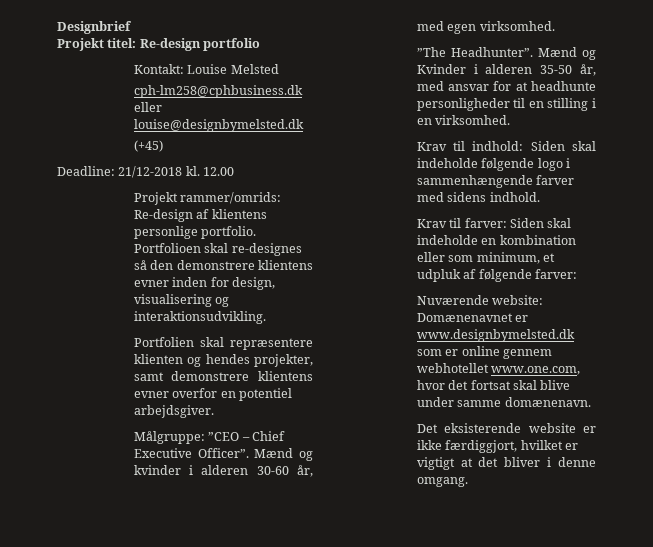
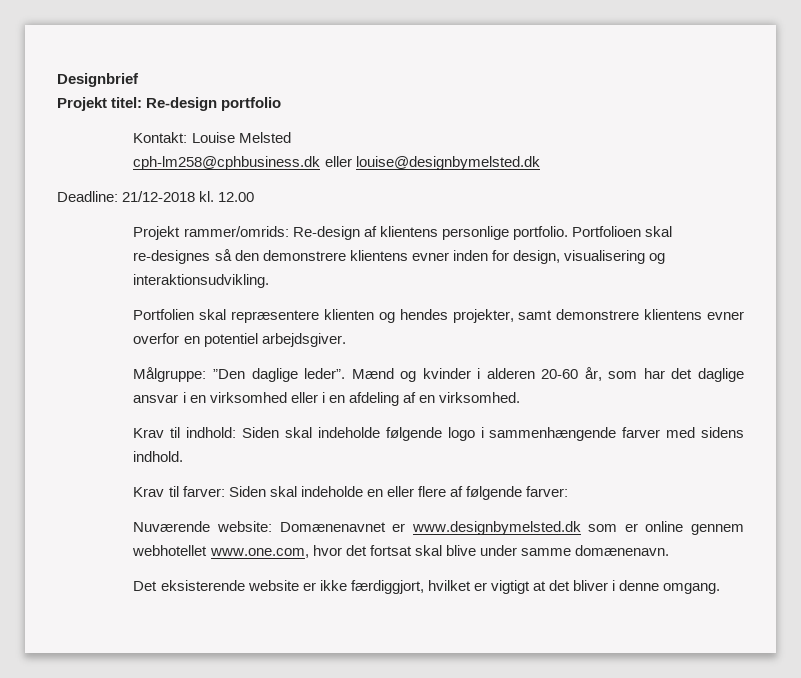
- (+45)
- Målgruppe: ”CEO – Chief Executive Officer”.
+ Målgruppe: ”Den daglige leder”.
- Mænd og kvinder i alderen 30-60 år, med egen virksomhed.
- ”The Headhunter”. Mænd og Kvinder i alderen 35-50 år, med ansvar for at headhunte personligheder til en stilling i en virksomhed.
+ Mænd og kvinder i alderen 20-60 år, som har det daglige ansvar i en virksomhed eller i en afdeling af en virksomhed.
- Krav til farver: Siden skal indeholde en kombination eller som minimum, et udpluk af følgende farver:
+ Krav til farver: Siden skal indeholde en eller flere af følgende farver:

